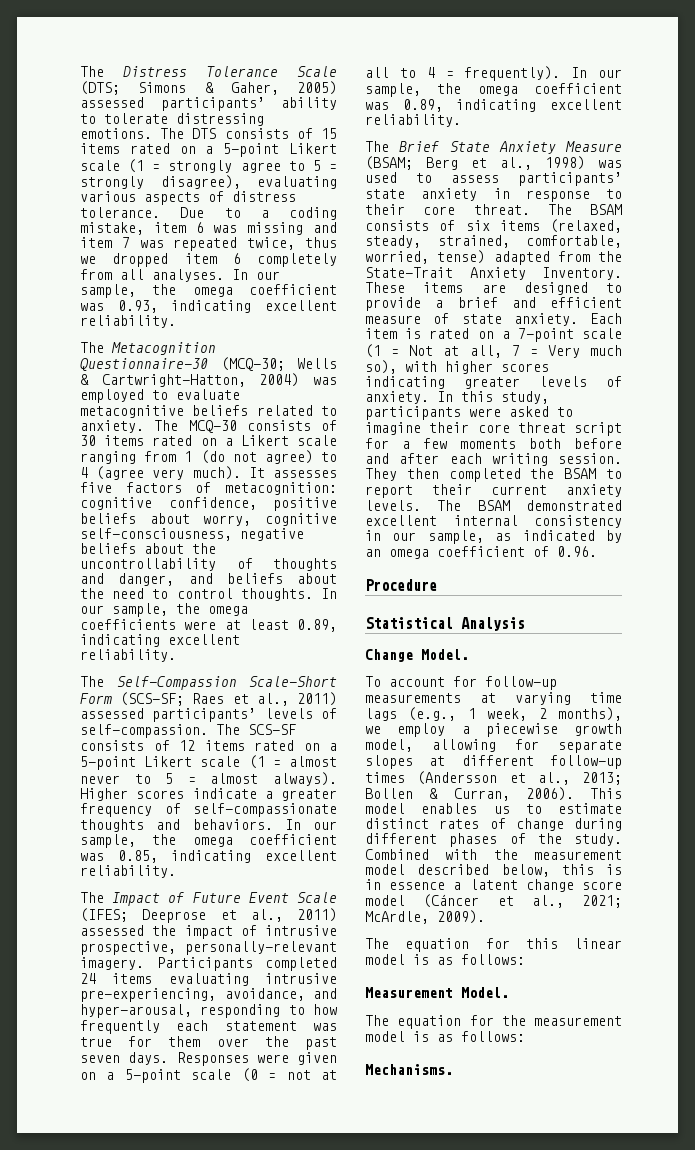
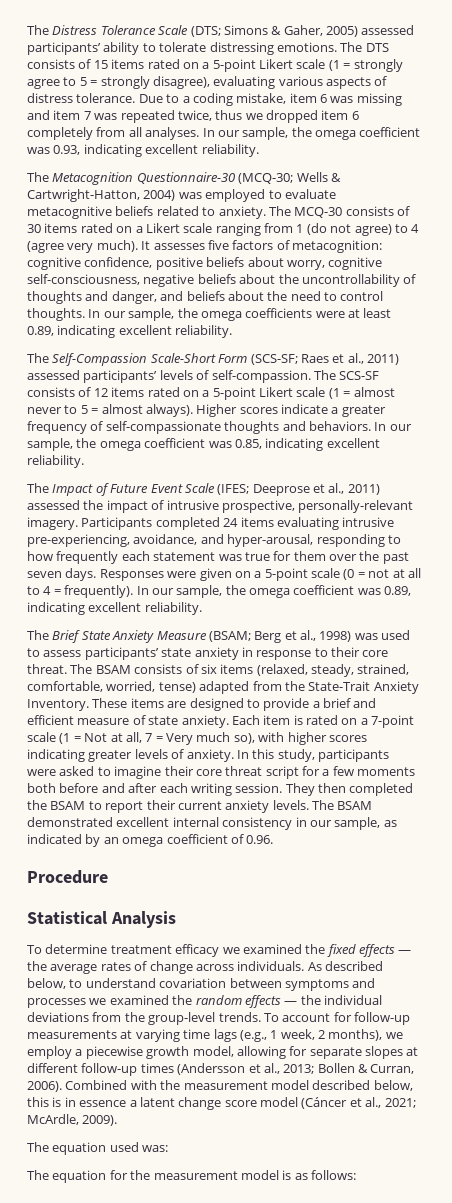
- Change Model.
- To account for follow-up measurements at varying time lags (e.g., 1 week, 2 months), we employ a piecewise growth model, allowing for separate slopes at different follow-up times (Andersson et al., 2013; Bollen & Curran, 2006).
+ To determine treatment efficacy we examined the fixed effects — the average rates of change across individuals. As described below, to understand covariation between symptoms and processes we examined the random effects — the individual deviations from the group-level trends. To account for follow-up measurements at varying time lags (e.g., 1 week, 2 months), we employ a piecewise growth model, allowing for separate slopes at different follow-up times (Andersson et al., 2013; Bollen & Curran, 2006).
- This model enables us to estimate distinct rates of change during different phases of the study.
- The equation for this linear model is as follows:
- Measurement Model.
+ The equation used was:
- Mechanisms.

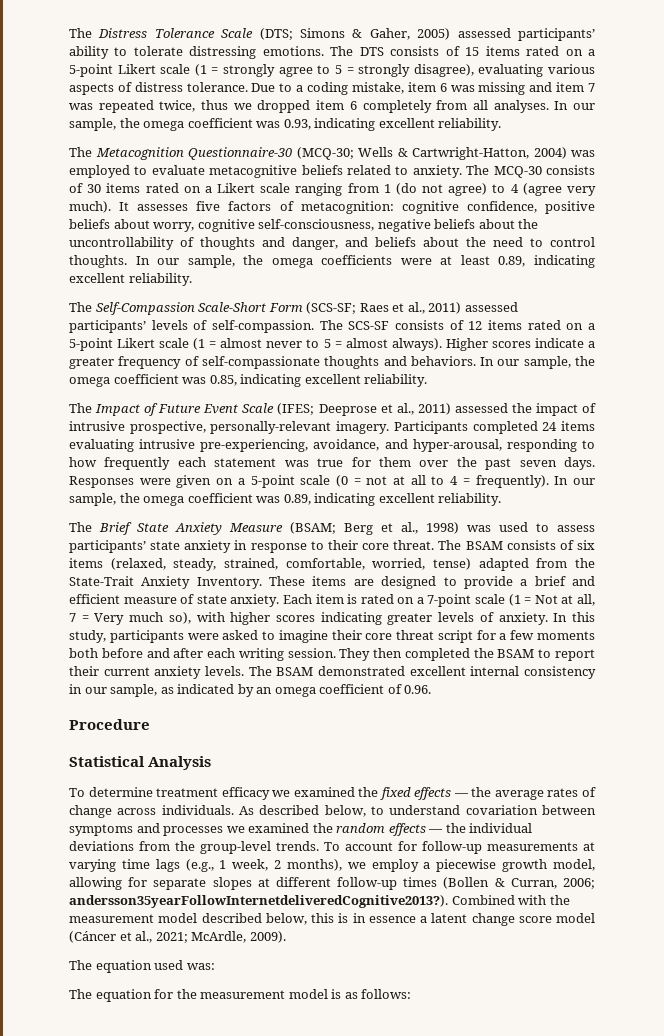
- To account for follow-up measurements at varying time lags (e.g., 1 week, 2 months), we employ a piecewise growth model, allowing for separate slopes at different follow-up times (Andersson et al., 2013; Bollen & Curran, 2006).
+ To account for follow-up measurements at varying time lags (e.g., 1 week, 2 months), we employ a piecewise growth model, allowing for separate slopes at different follow-up times (Bollen & Curran, 2006; andersson35yearFollowInternetdeliveredCognitive2013?).

